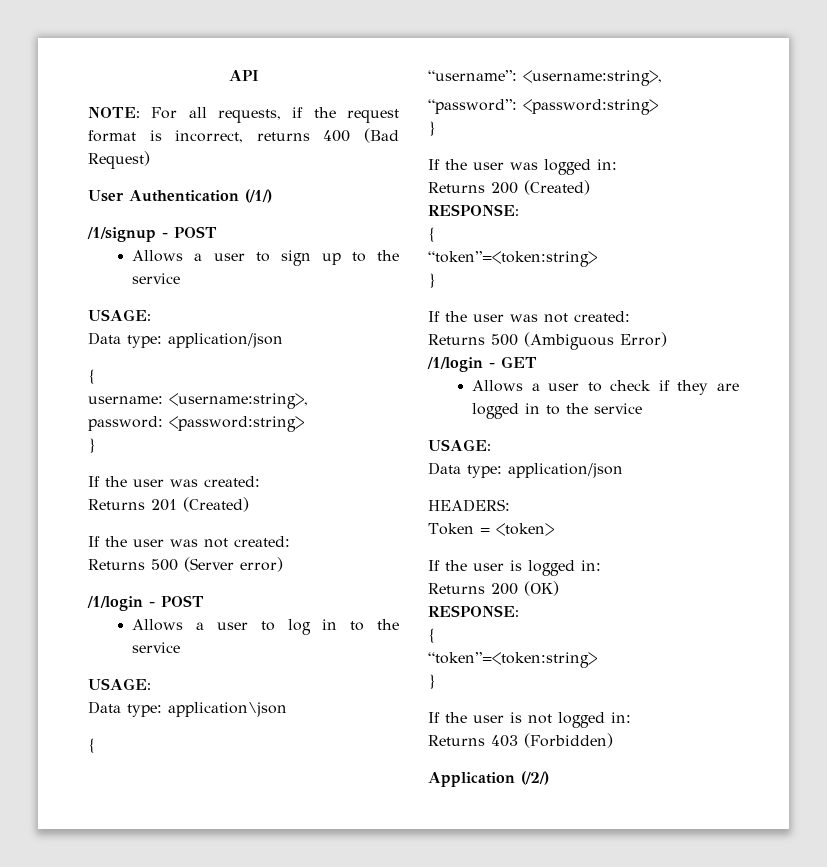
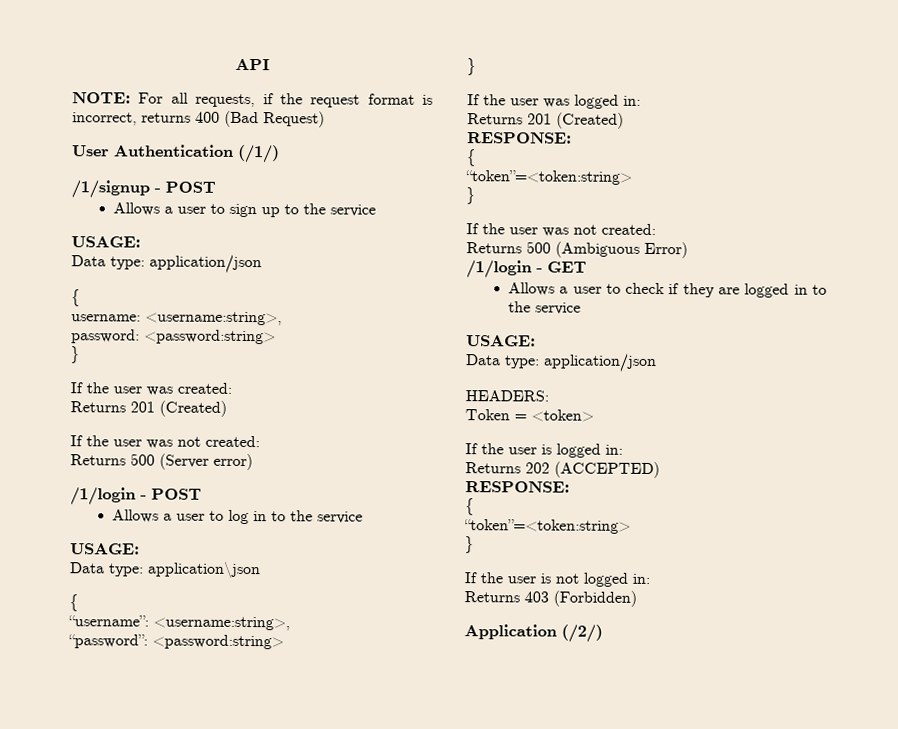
  If the user was logged in:
- Returns 200 (Created)
+ Returns 201 (Created)
- Returns 200 (OK)
+ Returns 202 (ACCEPTED)

